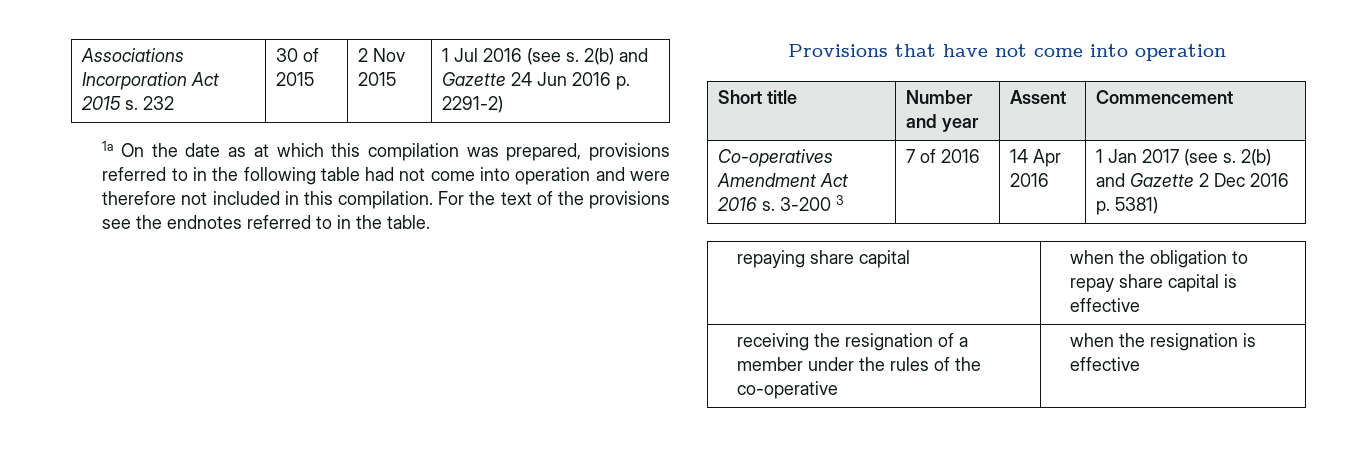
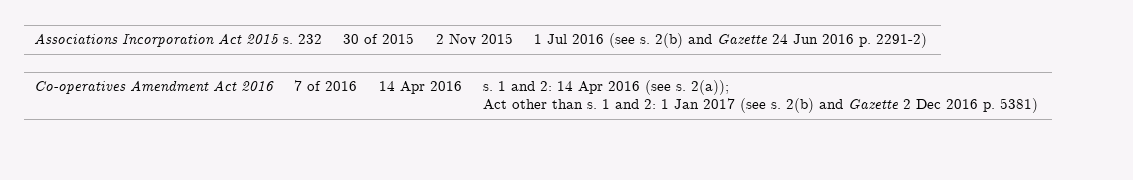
- 1a On the date as at which this compilation was prepared, provisions referred to in the following table had not come into operation and were therefore not included in this compilation. For the text of the provisions see the endnotes referred to in the table.
- Provisions that have not come into operation
- Short title | Number and year | Assent | Commencement
- Co-operatives Amendment Act 2016 s. 3-200 3 | 7 of 2016 | 14 Apr 2016 | 1 Jan 2017 (see s. 2(b) and Gazette 2 Dec 2016 p. 5381)
+ Co-operatives Amendment Act 2016 | 7 of 2016 | 14 Apr 2016 | s. 1 and 2: 14 Apr 2016 (see s. 2(a));
+ Act other than s. 1 and 2: 1 Jan 2017 (see s. 2(b) and Gazette 2 Dec 2016 p. 5381)
- repaying share capital | when the obligation to repay share capital is effective
- receiving the resignation of a member under the rules of the co-operative | when the resignation is effective

